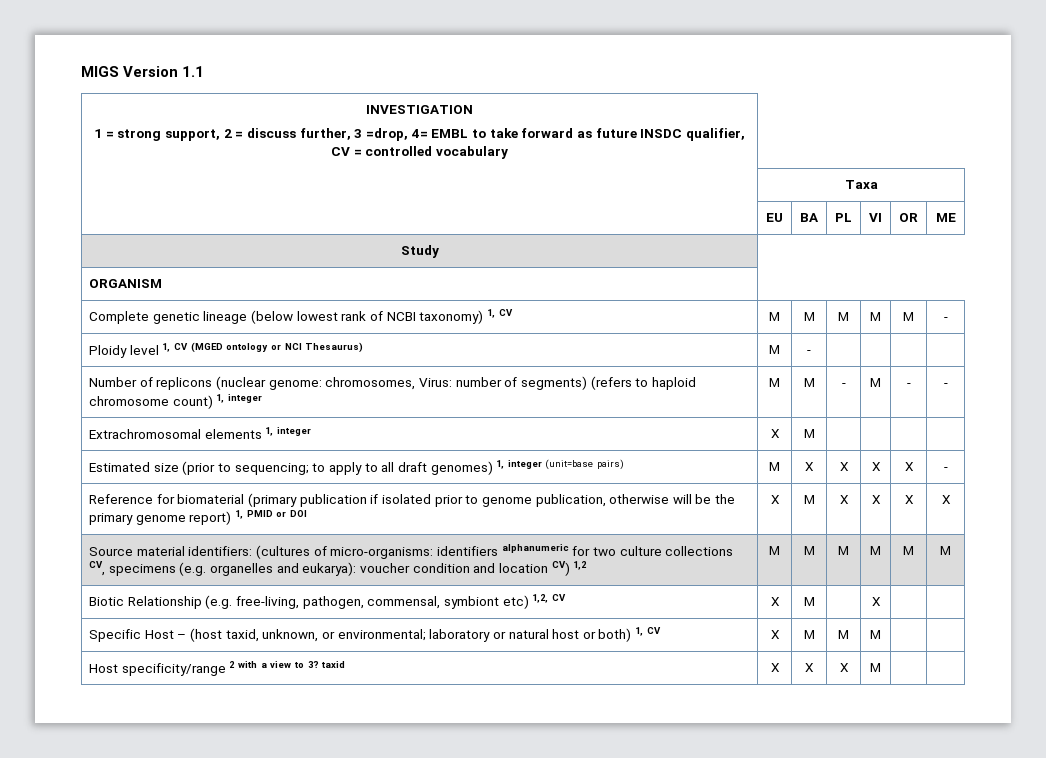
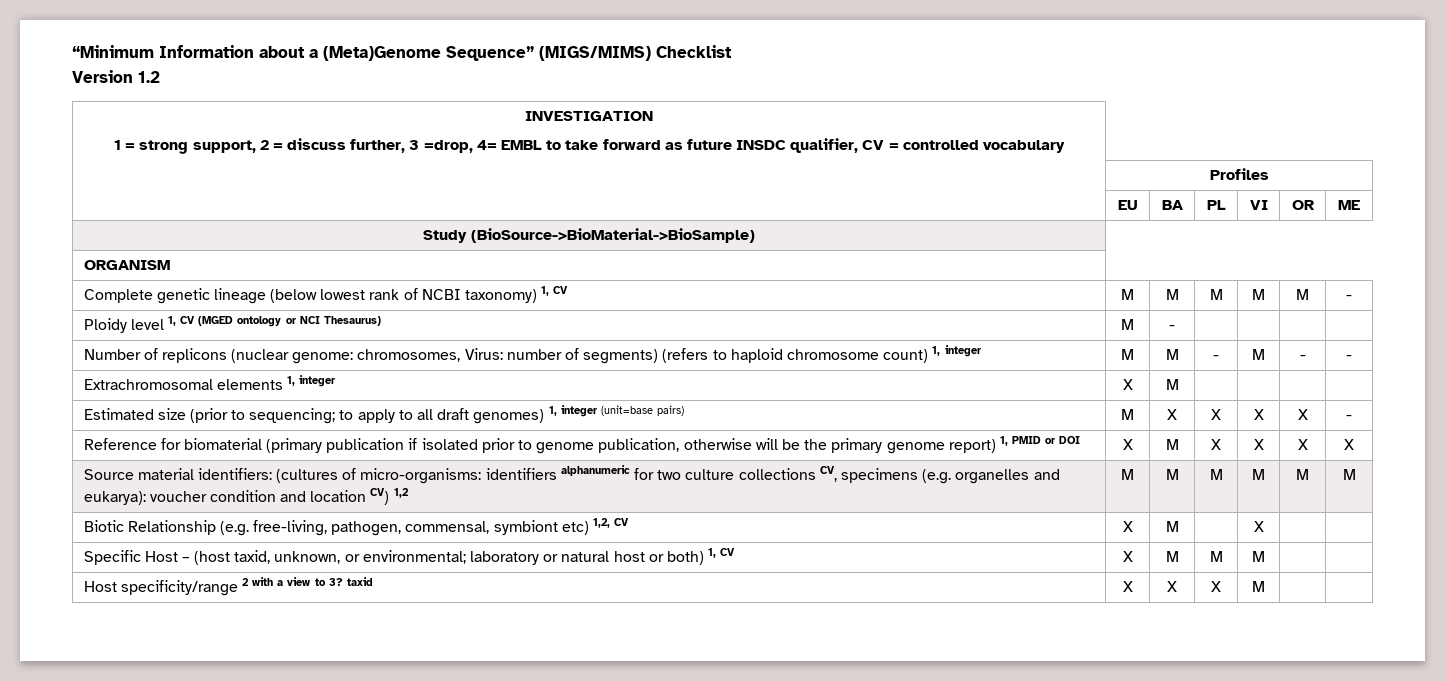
- MIGS Version 1.1
+ “Minimum Information about a (Meta)Genome Sequence” (MIGS/MIMS) Checklist
+ Version 1.2
- | Taxa
+ | Profiles
- Study
+ Study (BioSource->BioMaterial->BioSample)

